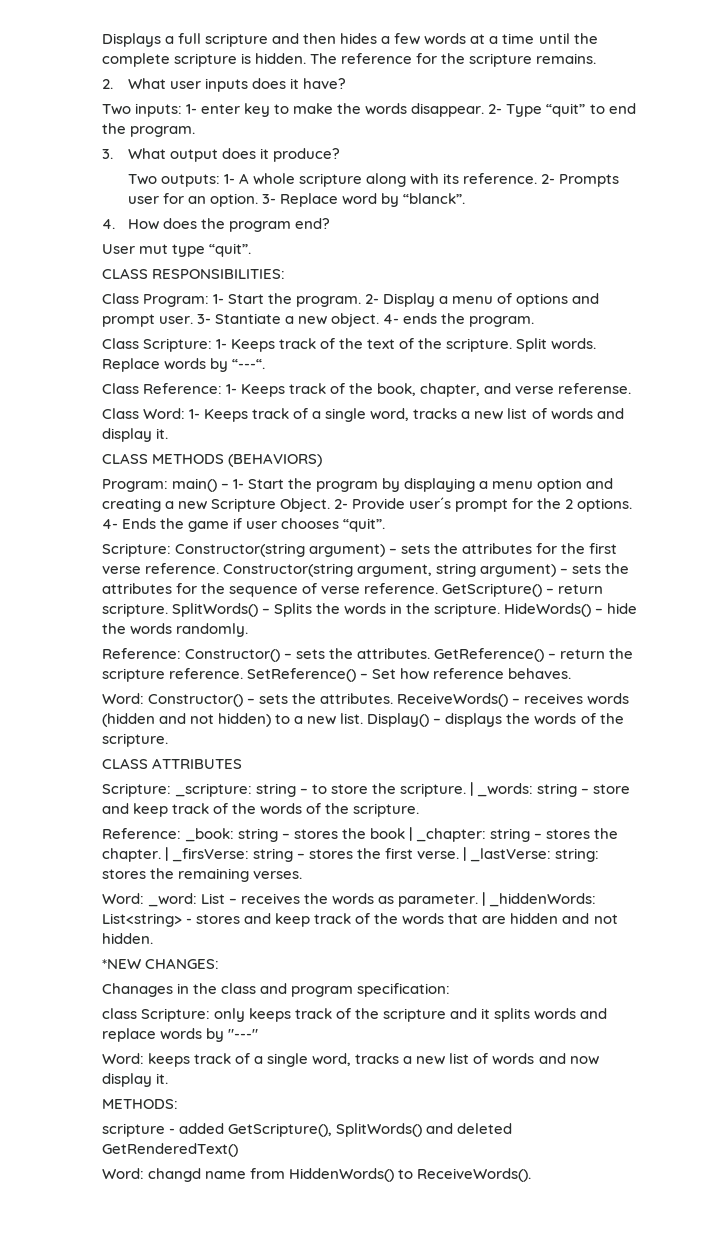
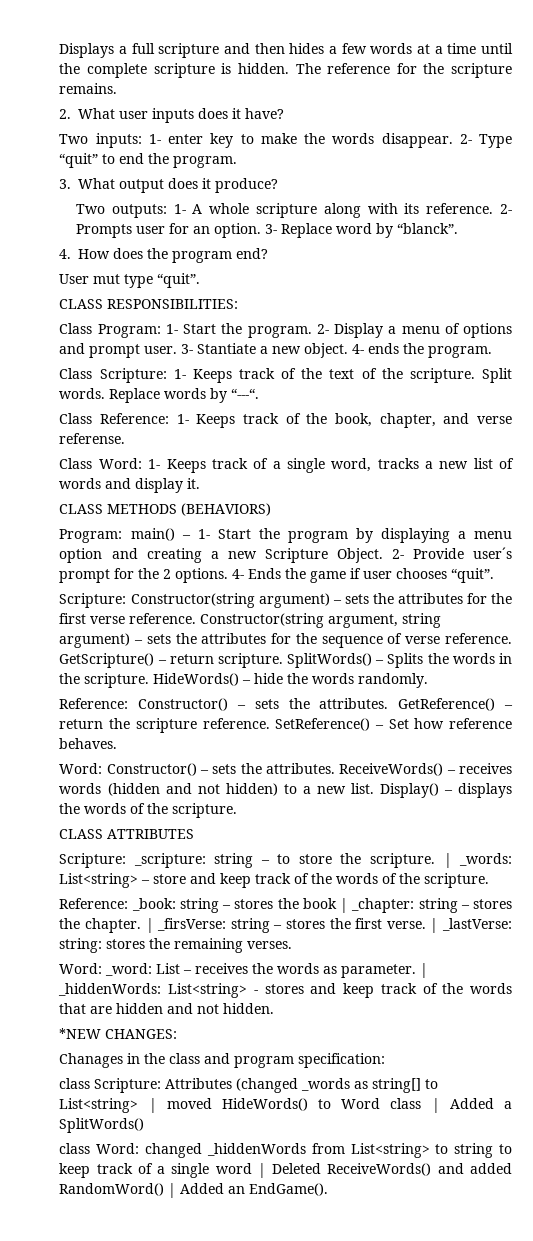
- | _words: string – store and keep track of the words of the scripture.
+ | _words: List<string> – store and keep track of the words of the scripture.
- class Scripture: only keeps track of the scripture and it splits words and replace words by "---"
- Word: keeps track of a single word, tracks a new list of words and now display it.
- METHODS:
- scripture - added GetScripture(), SplitWords() and deleted GetRenderedText()
- Word: changd name from HiddenWords() to ReceiveWords().
+ class Scripture: Attributes (changed _words as string[] to List<string> | moved HideWords() to Word class | Added a SplitWords()
+ class Word: changed _hiddenWords from List<string> to string to keep track of a single word | Deleted ReceiveWords() and added RandomWord() | Added an EndGame().

